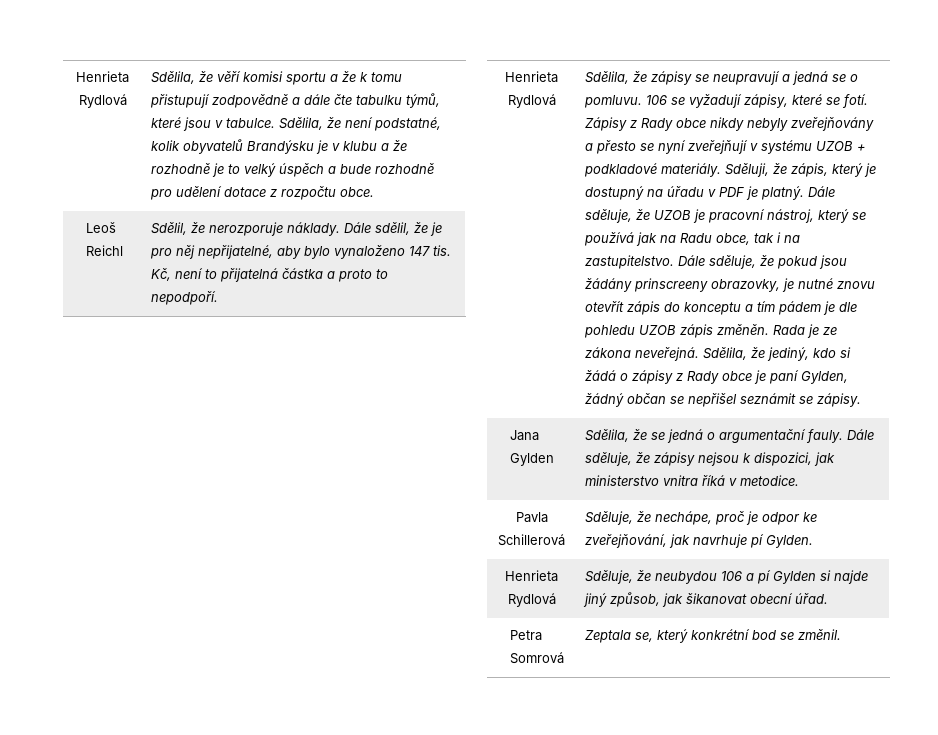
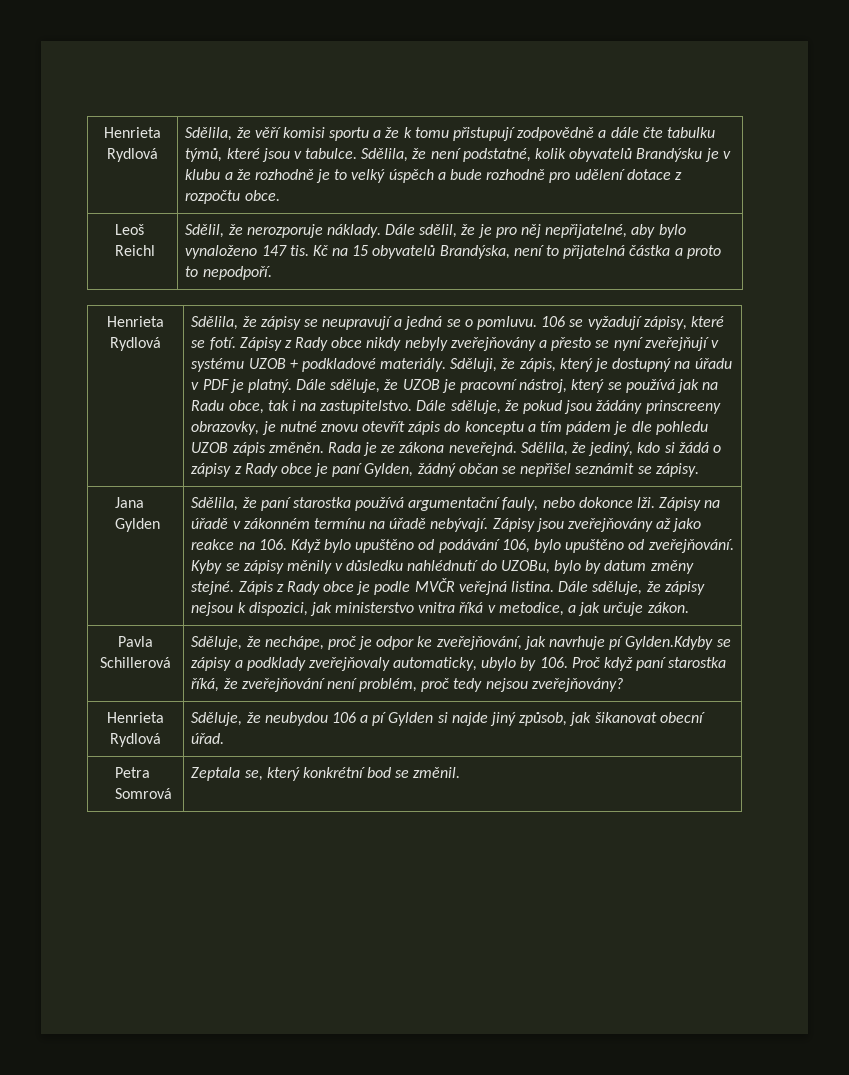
- Leoš Reichl | Sdělil, že nerozporuje náklady. Dále sdělil, že je pro něj nepřijatelné, aby bylo vynaloženo 147 tis. Kč, není to přijatelná částka a proto to nepodpoří.
+ Leoš Reichl | Sdělil, že nerozporuje náklady. Dále sdělil, že je pro něj nepřijatelné, aby bylo vynaloženo 147 tis. Kč na 15 obyvatelů Brandýska, není to přijatelná částka a proto to nepodpoří.
- Sdělila, že se jedná o argumentační fauly.
+ Sdělila, že paní starostka používá argumentační fauly, nebo dokonce lži. Zápisy na úřadě v zákonném termínu na úřadě nebývají. Zápisy jsou zveřejňovány až jako reakce na 106. Když bylo upuštěno od podávání 106, bylo upuštěno od zveřejňování. Kyby se zápisy měnily v důsledku nahlédnutí do UZOBu, bylo by datum změny stejné. Zápis z Rady obce je podle MVČR veřejná listina.
- Dále sděluje, že zápisy nejsou k dispozici, jak ministerstvo vnitra říká v metodice.
+ Dále sděluje, že zápisy nejsou k dispozici, jak ministerstvo vnitra říká v metodice, a jak určuje zákon.
- Pavla Schillerová | Sděluje, že nechápe, proč je odpor ke zveřejňování, jak navrhuje pí Gylden.
+ Pavla Schillerová | Sděluje, že nechápe, proč je odpor ke zveřejňování, jak navrhuje pí Gylden.Kdyby se zápisy a podklady zveřejňovaly automaticky, ubylo by 106. Proč když paní starostka říká, že zveřejňování není problém, proč tedy nejsou zveřejňovány?

